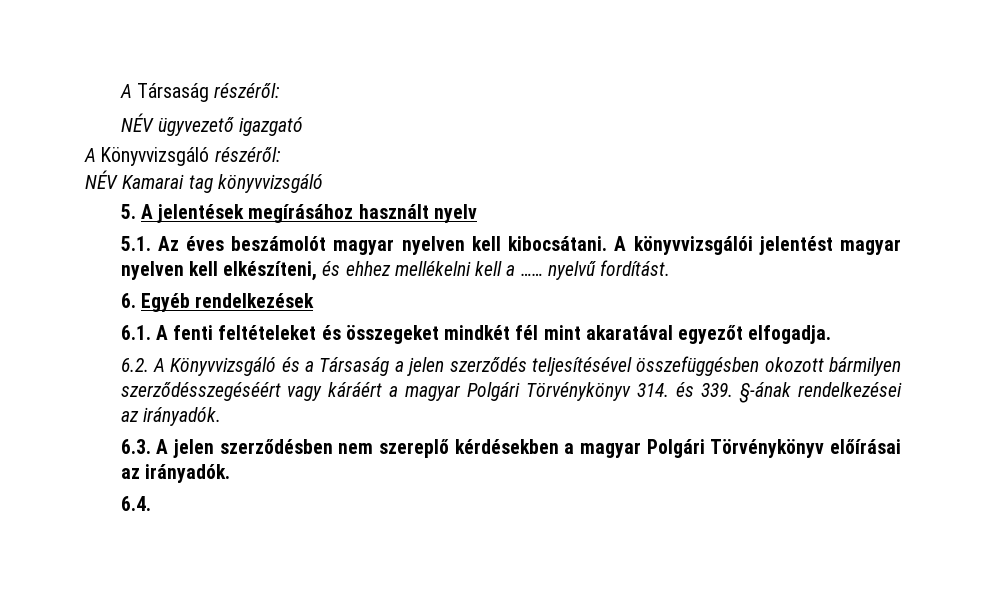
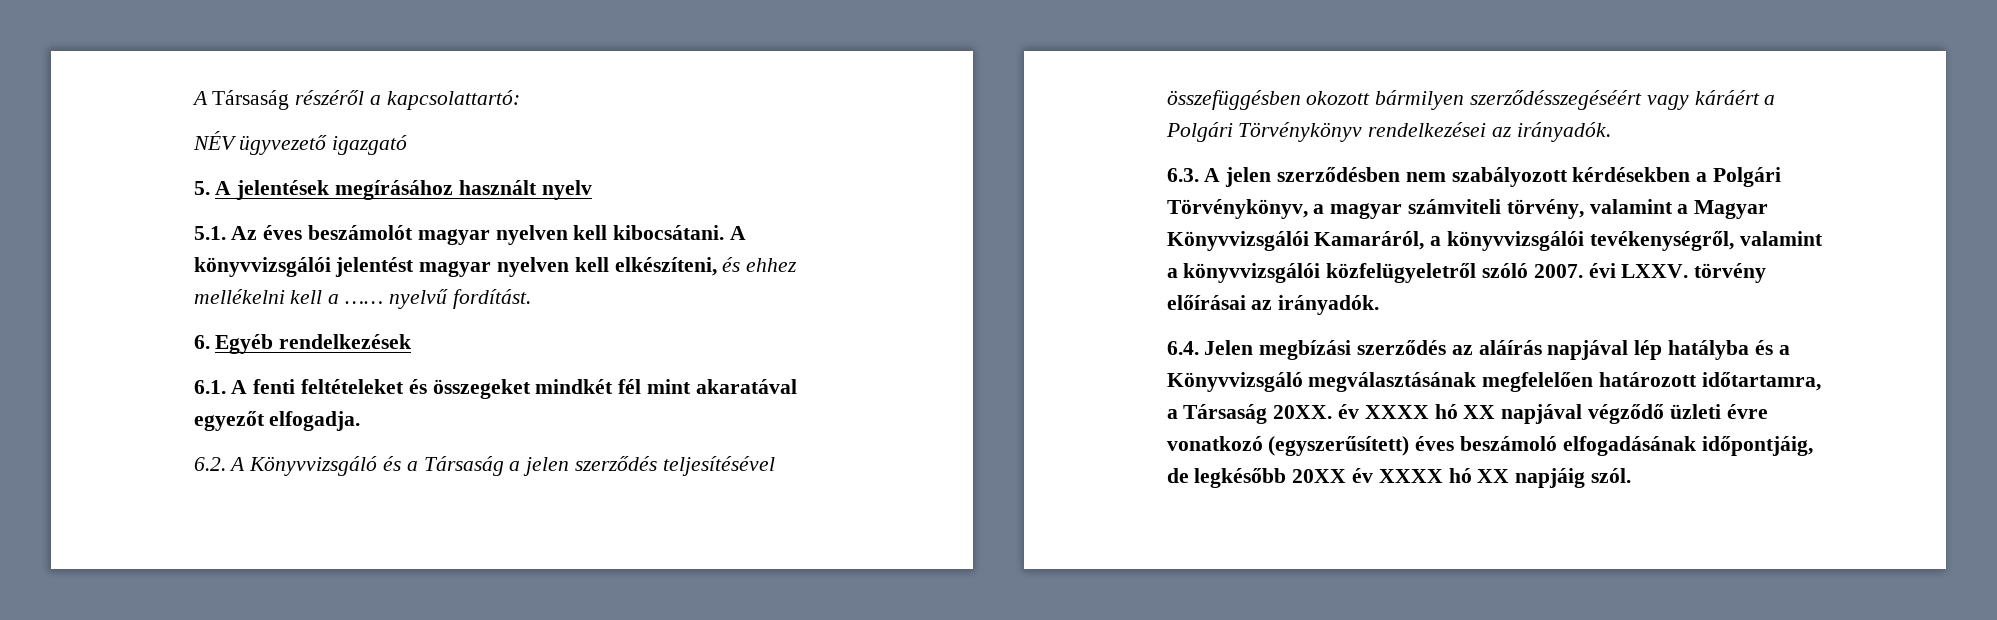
- A Társaság részéről:
+ A Társaság részéről a kapcsolattartó:
- A Könyvvizsgáló részéről:
- NÉV Kamarai tag könyvvizsgáló
- 6.2. A Könyvvizsgáló és a Társaság a jelen szerződés teljesítésével összefüggésben okozott bármilyen szerződésszegéséért vagy káráért a magyar Polgári Törvénykönyv 314. és 339. §-ának rendelkezései az irányadók.
+ 6.2. A Könyvvizsgáló és a Társaság a jelen szerződés teljesítésével összefüggésben okozott bármilyen szerződésszegéséért vagy káráért a Polgári Törvénykönyv rendelkezései az irányadók.
- 6.3. A jelen szerződésben nem szereplő kérdésekben a magyar Polgári Törvénykönyv előírásai az irányadók.
- 6.4.
+ 6.3. A jelen szerződésben nem szabályozott kérdésekben a Polgári Törvénykönyv, a magyar számviteli törvény, valamint a Magyar Könyvvizsgálói Kamaráról, a könyvvizsgálói tevékenységről, valamint a könyvvizsgálói közfelügyeletről szóló 2007. évi LXXV. törvény előírásai az irányadók.
+ 6.4. Jelen megbízási szerződés az aláírás napjával lép hatályba és a Könyvvizsgáló megválasztásának megfelelően határozott időtartamra, a Társaság 20XX. év XXXX hó XX napjával végződő üzleti évre vonatkozó (egyszerűsített) éves beszámoló elfogadásának időpontjáig, de legkésőbb 20XX év XXXX hó XX napjáig szól.

